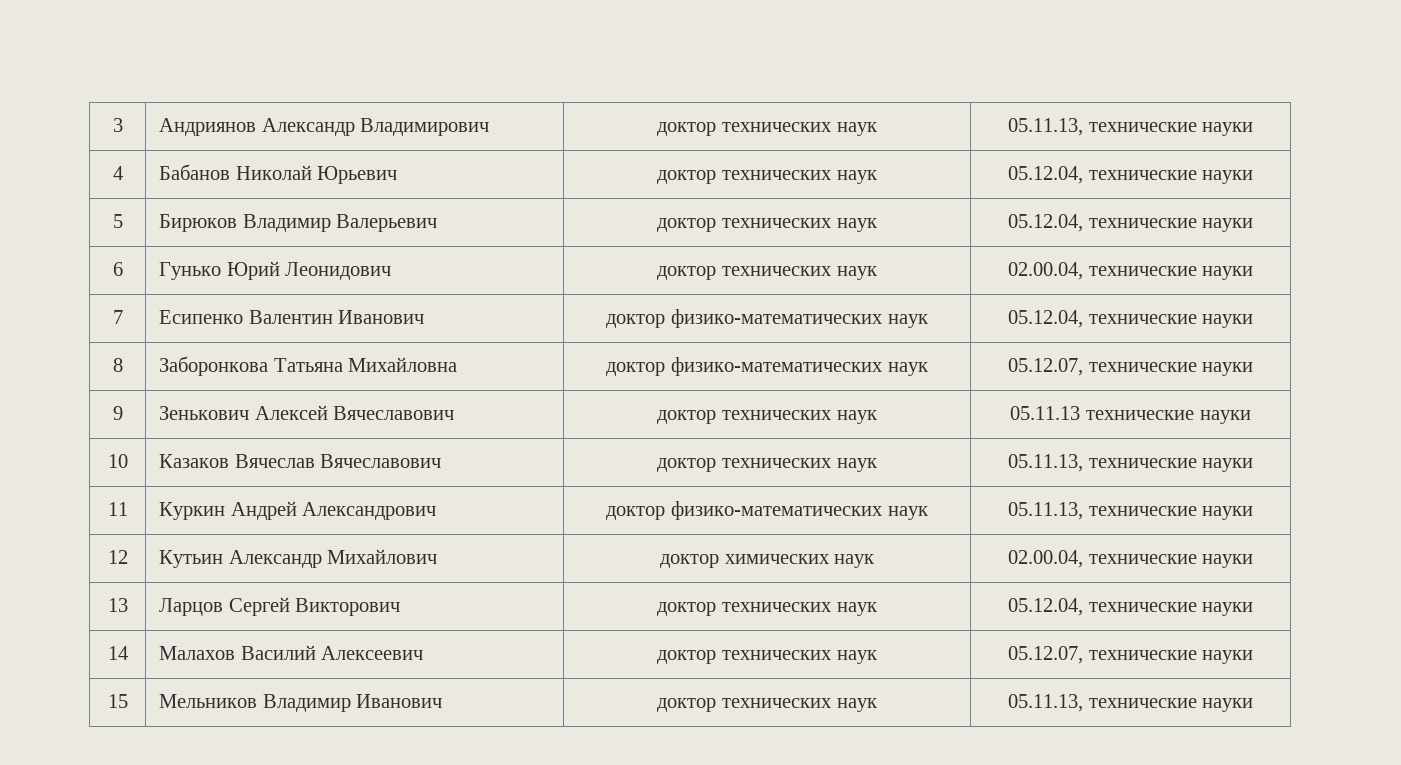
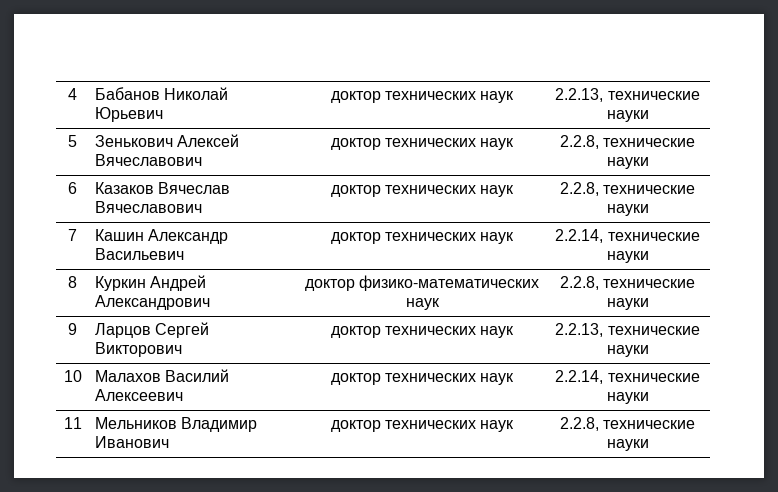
- 3 | Андриянов Александр Владимирович | доктор технических наук | 05.11.13, технические науки
- 4 | Бабанов Николай Юрьевич | доктор технических наук | 05.12.04, технические науки
+ 4 | Бабанов Николай Юрьевич | доктор технических наук | 2.2.13, технические науки
- 5 | Бирюков Владимир Валерьевич | доктор технических наук | 05.12.04, технические науки
- 6 | Гунько Юрий Леонидович | доктор технических наук | 02.00.04, технические науки
- 7 | Есипенко Валентин Иванович | доктор физико-математических наук | 05.12.04, технические науки
- 8 | Заборонкова Татьяна Михайловна | доктор физико-математических наук | 05.12.07, технические науки
- 9 | Зенькович Алексей Вячеславович | доктор технических наук | 05.11.13 технические науки
- 10 | Казаков Вячеслав Вячеславович | доктор технических наук | 05.11.13, технические науки
- 11 | Куркин Андрей Александрович | доктор физико-математических наук | 05.11.13, технические науки
- 12 | Кутьин Александр Михайлович | доктор химических наук | 02.00.04, технические науки
- 13 | Ларцов Сергей Викторович | доктор технических наук | 05.12.04, технические науки
- 14 | Малахов Василий Алексеевич | доктор технических наук | 05.12.07, технические науки
- 15 | Мельников Владимир Иванович | доктор технических наук | 05.11.13, технические науки
+ 5 | Зенькович Алексей Вячеславович | доктор технических наук | 2.2.8, технические науки
+ 6 | Казаков Вячеслав Вячеславович | доктор технических наук | 2.2.8, технические науки
+ 7 | Кашин Александр Васильевич | доктор технических наук | 2.2.14, технические науки
+ 8 | Куркин Андрей Александрович | доктор физико-математических наук | 2.2.8, технические науки
+ 9 | Ларцов Сергей Викторович | доктор технических наук | 2.2.13, технические науки
+ 10 | Малахов Василий Алексеевич | доктор технических наук | 2.2.14, технические науки
+ 11 | Мельников Владимир Иванович | доктор технических наук | 2.2.8, технические науки

